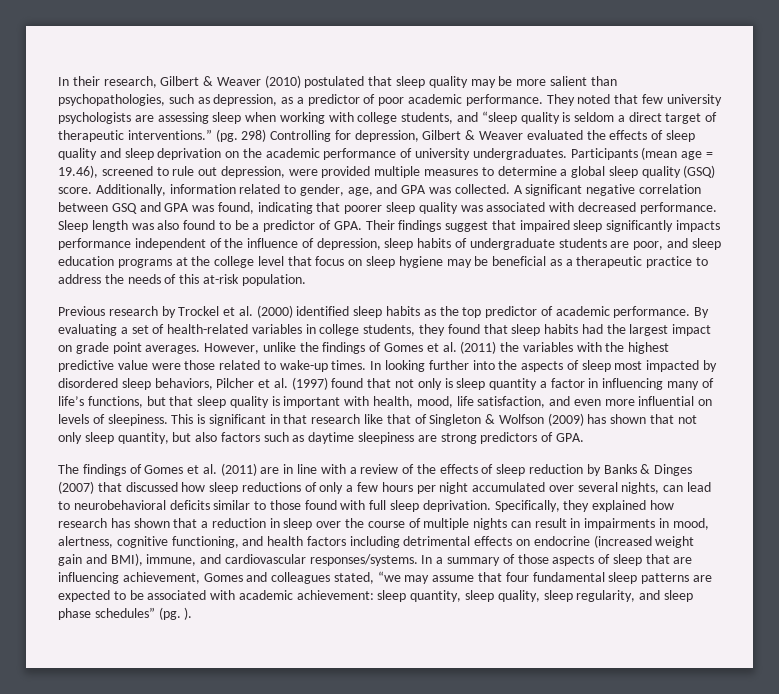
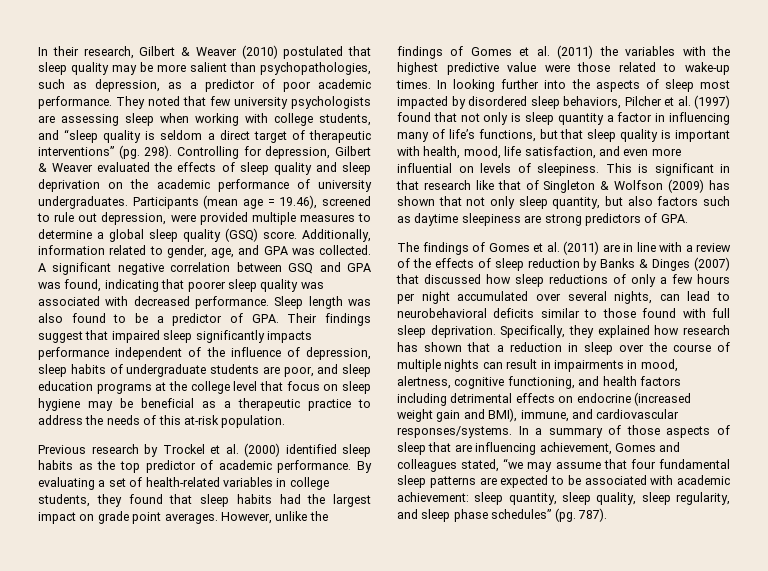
- They noted that few university psychologists are assessing sleep when working with college students, and “sleep quality is seldom a direct target of therapeutic interventions.” (pg. 298) Controlling for depression, Gilbert & Weaver evaluated the effects of sleep quality and sleep deprivation on the academic performance of university undergraduates.
+ They noted that few university psychologists are assessing sleep when working with college students, and “sleep quality is seldom a direct target of therapeutic interventions” (pg. 298). Controlling for depression, Gilbert & Weaver evaluated the effects of sleep quality and sleep deprivation on the academic performance of university undergraduates.
- In a summary of those aspects of sleep that are influencing achievement, Gomes and colleagues stated, “we may assume that four fundamental sleep patterns are expected to be associated with academic achievement: sleep quantity, sleep quality, sleep regularity, and sleep phase schedules” (pg. ).
+ In a summary of those aspects of sleep that are influencing achievement, Gomes and colleagues stated, “we may assume that four fundamental sleep patterns are expected to be associated with academic achievement: sleep quantity, sleep quality, sleep regularity, and sleep phase schedules” (pg. 787).

